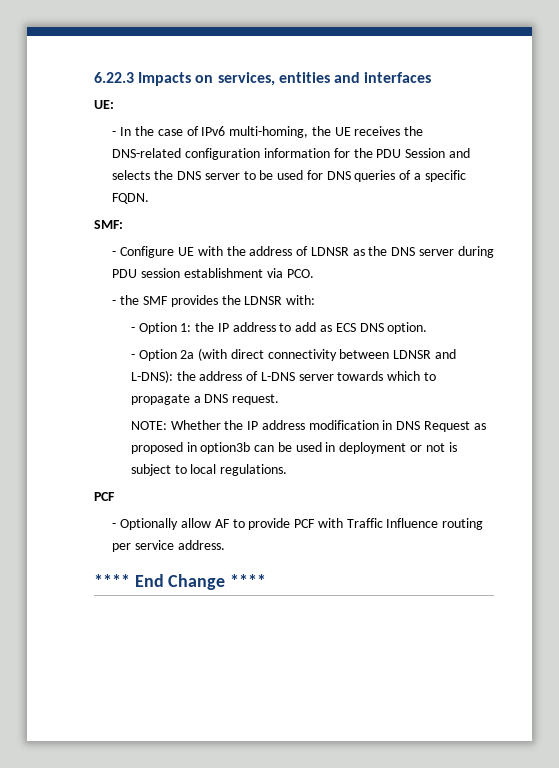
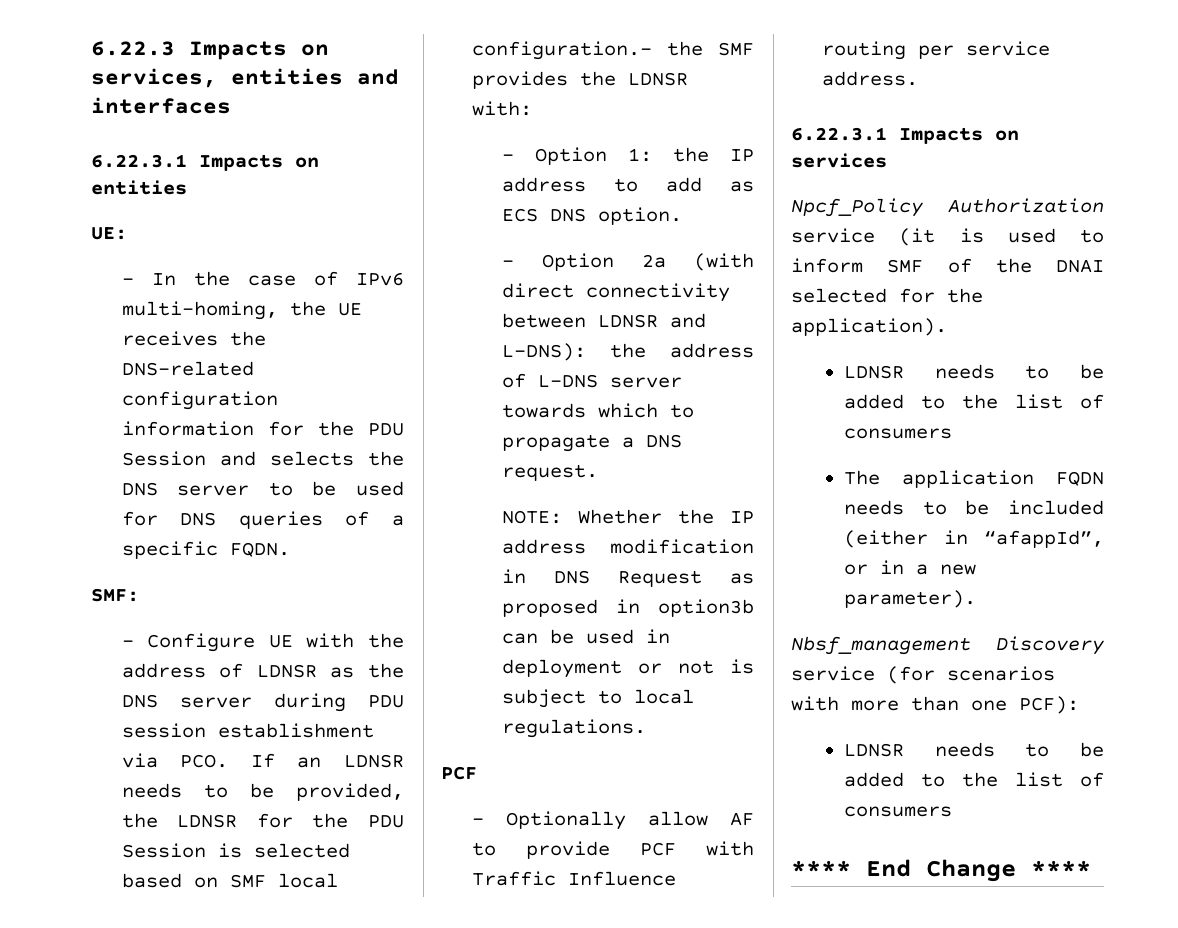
+ 6.22.3.1 Impacts on entities
- - Configure UE with the address of LDNSR as the DNS server during PDU session establishment via PCO.
- - the SMF provides the LDNSR with:
+ - Configure UE with the address of LDNSR as the DNS server during PDU session establishment via PCO. If an LDNSR needs to be provided, the LDNSR for the PDU Session is selected based on SMF local configuration.- the SMF provides the LDNSR with:
+ 6.22.3.1 Impacts on services
+ Npcf_Policy Authorization service (it is used to inform SMF of the DNAI selected for the application).
+ LDNSR needs to be added to the list of consumers
+ The application FQDN needs to be included (either in “afappId”, or in a new parameter).
+ Nbsf_management Discovery service (for scenarios with more than one PCF):
+ LDNSR needs to be added to the list of consumers

